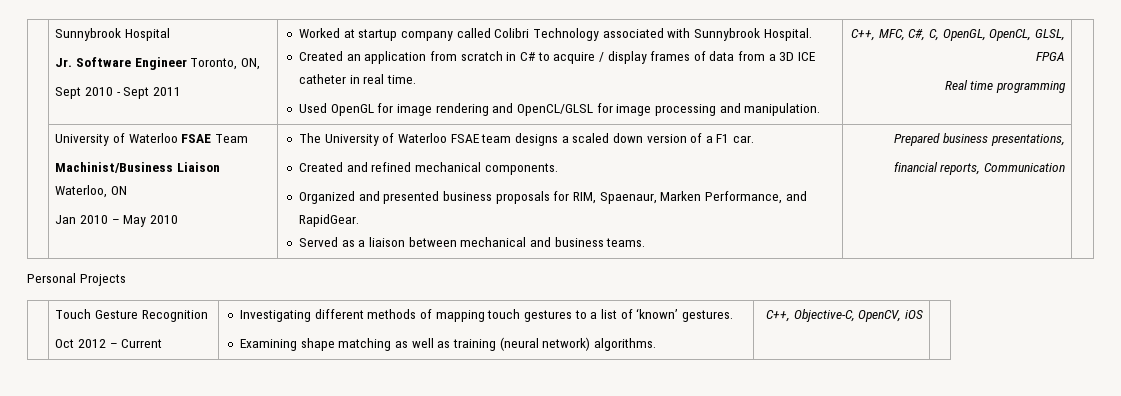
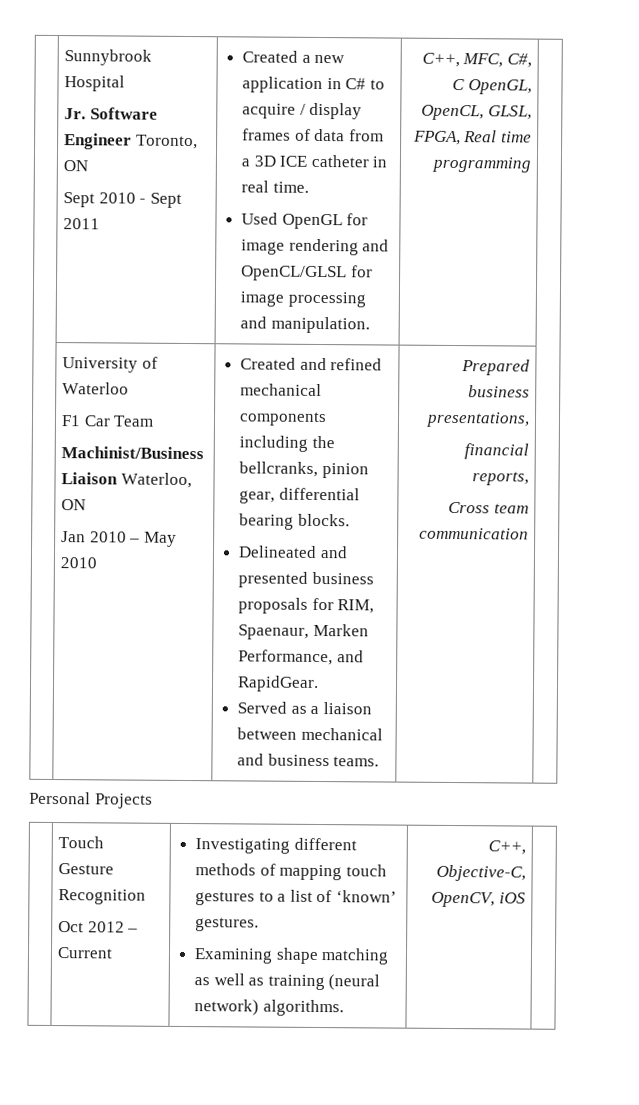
- Jr. Software Engineer Toronto, ON,
+ Jr. Software Engineer Toronto, ON
- Worked at startup company called Colibri Technology associated with Sunnybrook Hospital.
- Created an application from scratch in C# to acquire / display frames of data from a 3D ICE catheter in real time.
+ Created a new application in C# to acquire / display frames of data from a 3D ICE catheter in real time.
- C++, MFC, C#, C, OpenGL, OpenCL, GLSL, FPGA
- Real time programming
+ C++, MFC, C#, C OpenGL, OpenCL, GLSL, FPGA, Real time programming
- University of Waterloo FSAE Team
+ University of Waterloo
+ F1 Car Team
- The University of Waterloo FSAE team designs a scaled down version of a F1 car.
- Created and refined mechanical components.
- Organized and presented business proposals for RIM, Spaenaur, Marken Performance, and RapidGear.
+ Created and refined mechanical components including the bellcranks, pinion gear, differential bearing blocks.
+ Delineated and presented business proposals for RIM, Spaenaur, Marken Performance, and RapidGear.
- financial reports, Communication
+ financial reports,
+ Cross team communication

